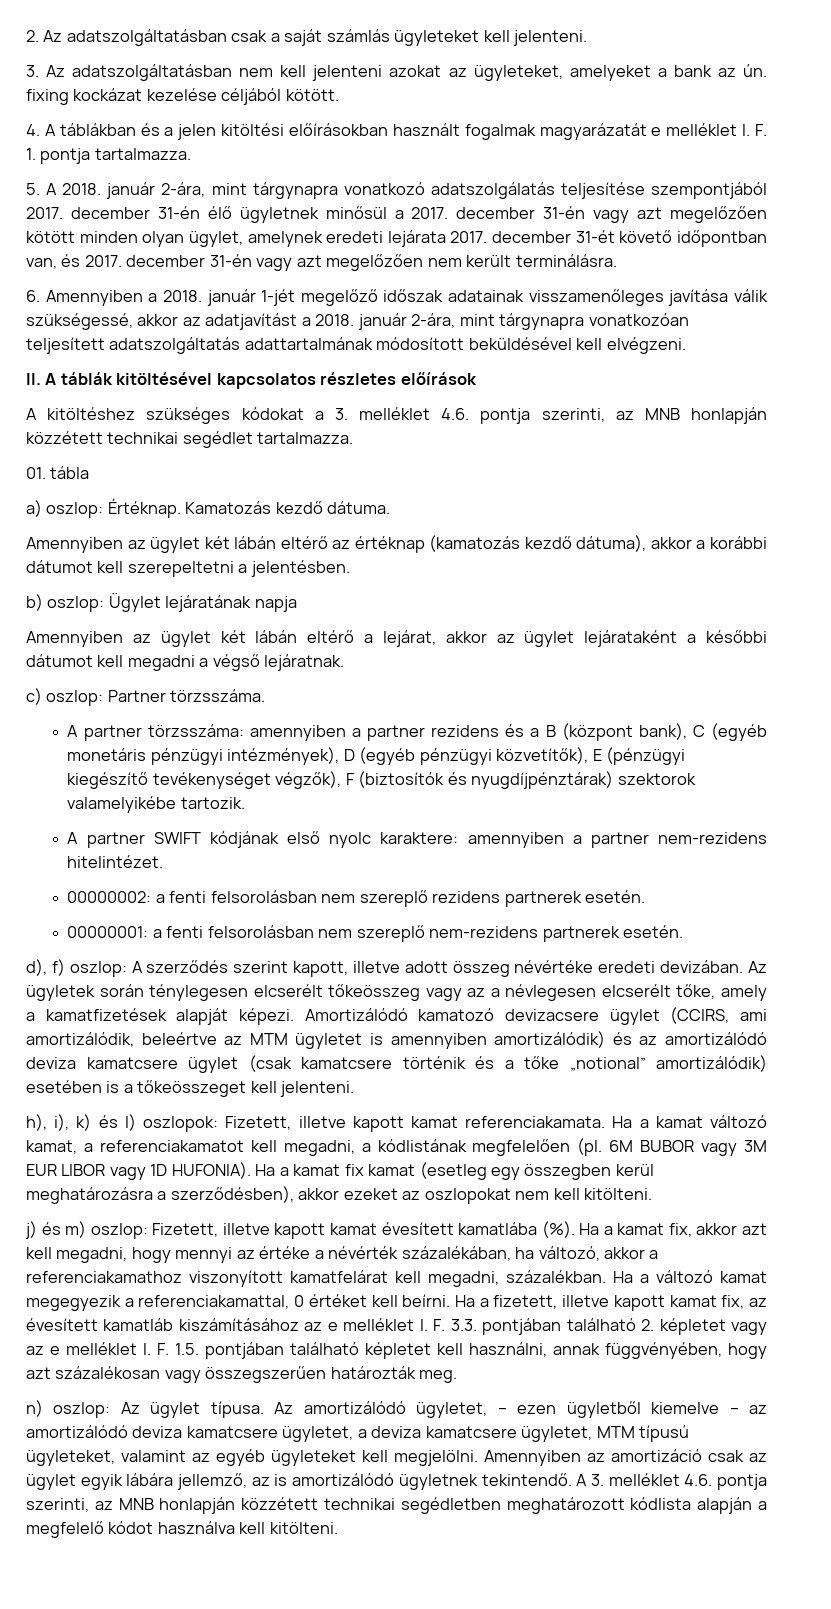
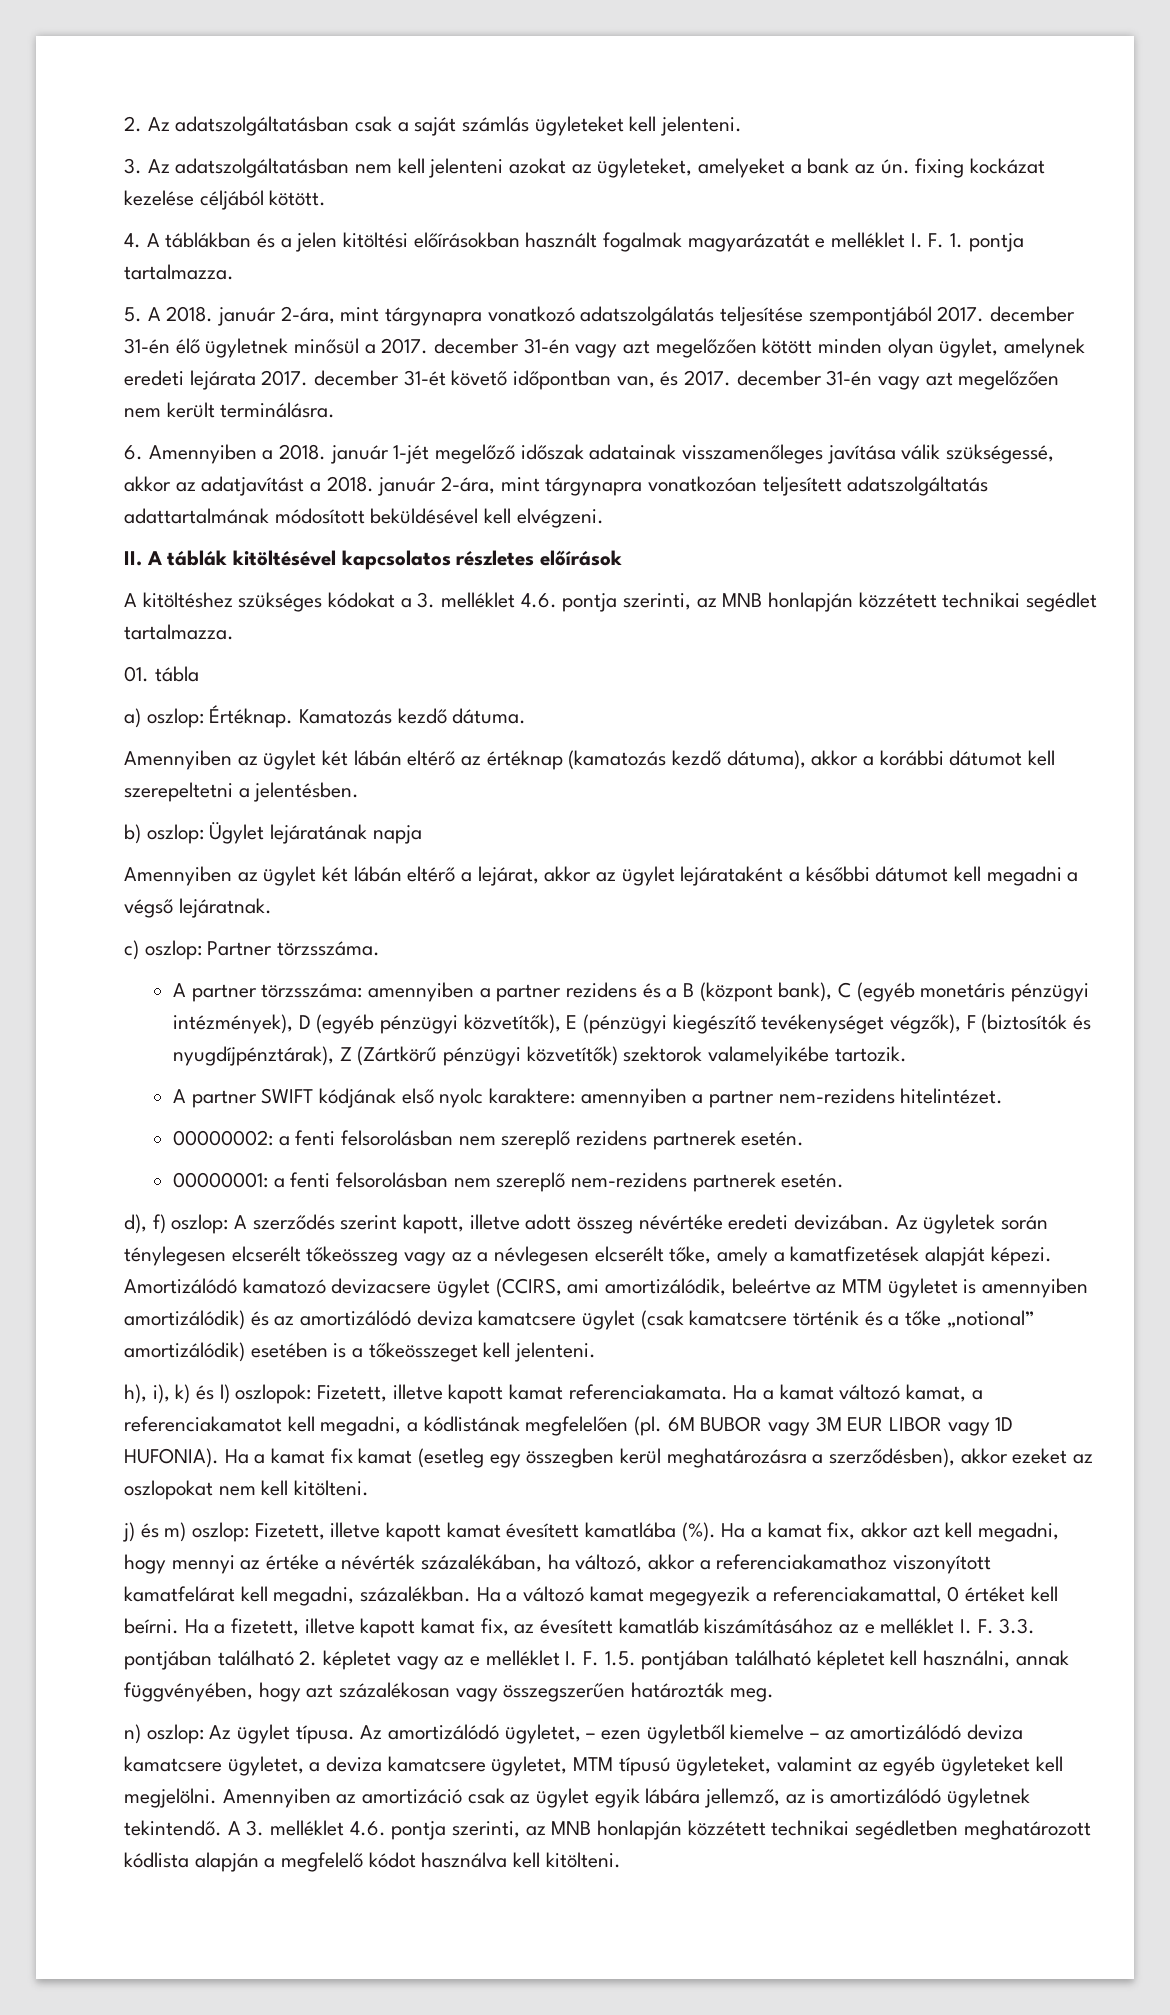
- A partner törzsszáma: amennyiben a partner rezidens és a B (központ bank), C (egyéb monetáris pénzügyi intézmények), D (egyéb pénzügyi közvetítők), E (pénzügyi kiegészítő tevékenységet végzők), F (biztosítók és nyugdíjpénztárak) szektorok valamelyikébe tartozik.
+ A partner törzsszáma: amennyiben a partner rezidens és a B (központ bank), C (egyéb monetáris pénzügyi intézmények), D (egyéb pénzügyi közvetítők), E (pénzügyi kiegészítő tevékenységet végzők), F (biztosítók és nyugdíjpénztárak), Z (Zártkörű pénzügyi közvetítők) szektorok valamelyikébe tartozik.

